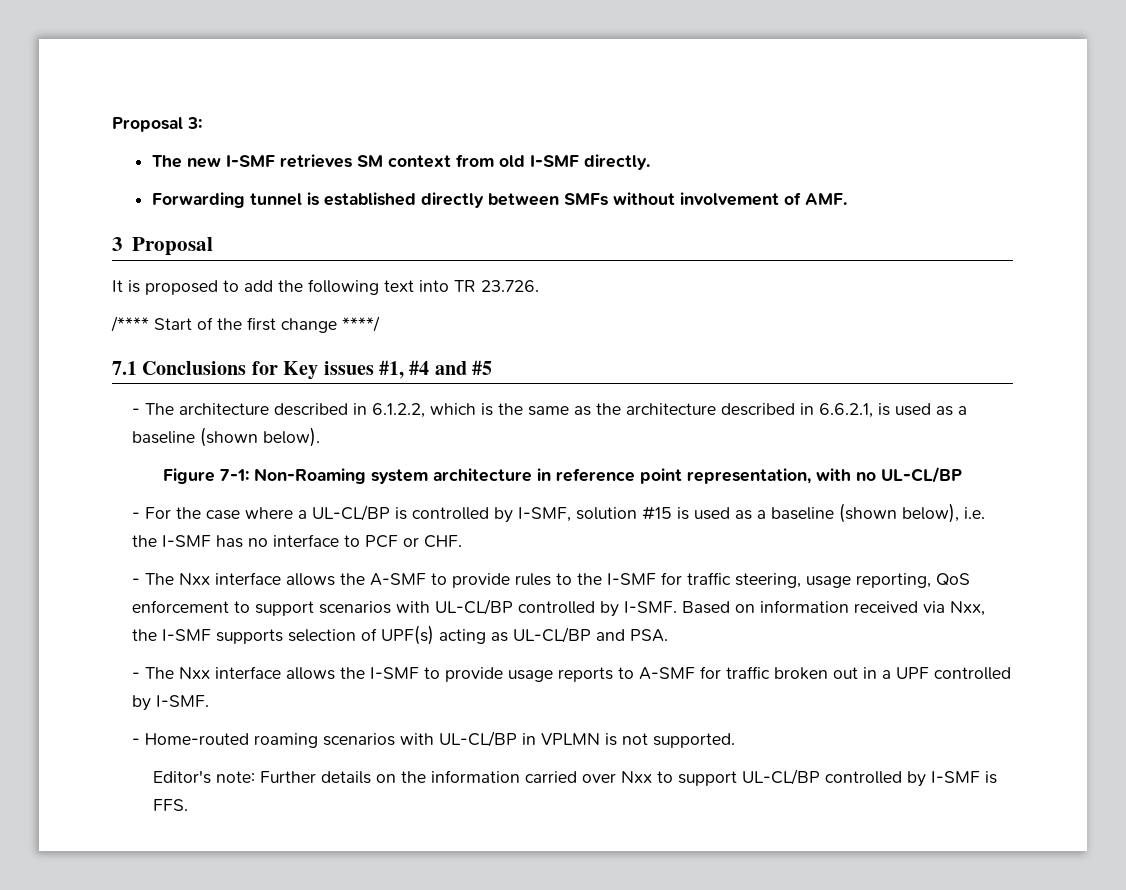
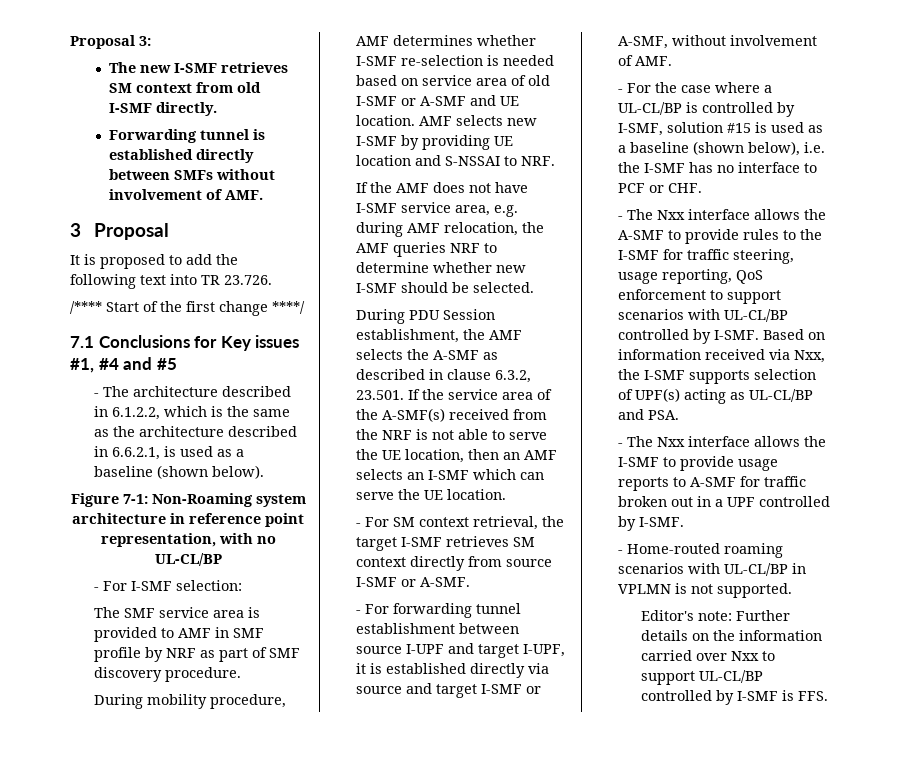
+ - For I-SMF selection:
+ The SMF service area is provided to AMF in SMF profile by NRF as part of SMF discovery procedure.
+ During mobility procedure, AMF determines whether I-SMF re-selection is needed based on service area of old I-SMF or A-SMF and UE location. AMF selects new I-SMF by providing UE location and S-NSSAI to NRF.
+ If the AMF does not have I-SMF service area, e.g. during AMF relocation, the AMF queries NRF to determine whether new I-SMF should be selected.
+ During PDU Session establishment, the AMF selects the A-SMF as described in clause 6.3.2, 23.501. If the service area of the A-SMF(s) received from the NRF is not able to serve the UE location, then an AMF selects an I-SMF which can serve the UE location.
+ - For SM context retrieval, the target I-SMF retrieves SM context directly from source I-SMF or A-SMF.
+ - For forwarding tunnel establishment between source I-UPF and target I-UPF, it is established directly via source and target I-SMF or A-SMF, without involvement of AMF.

